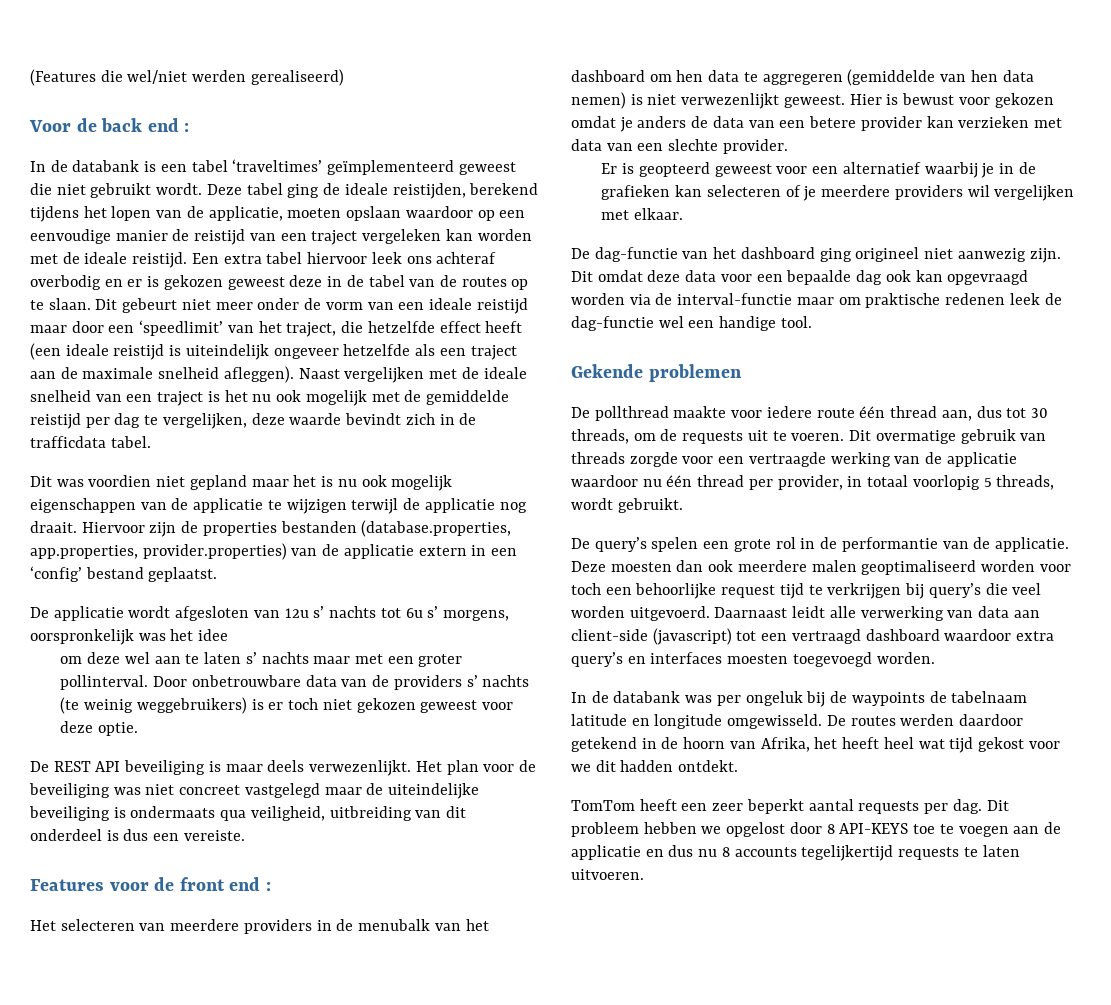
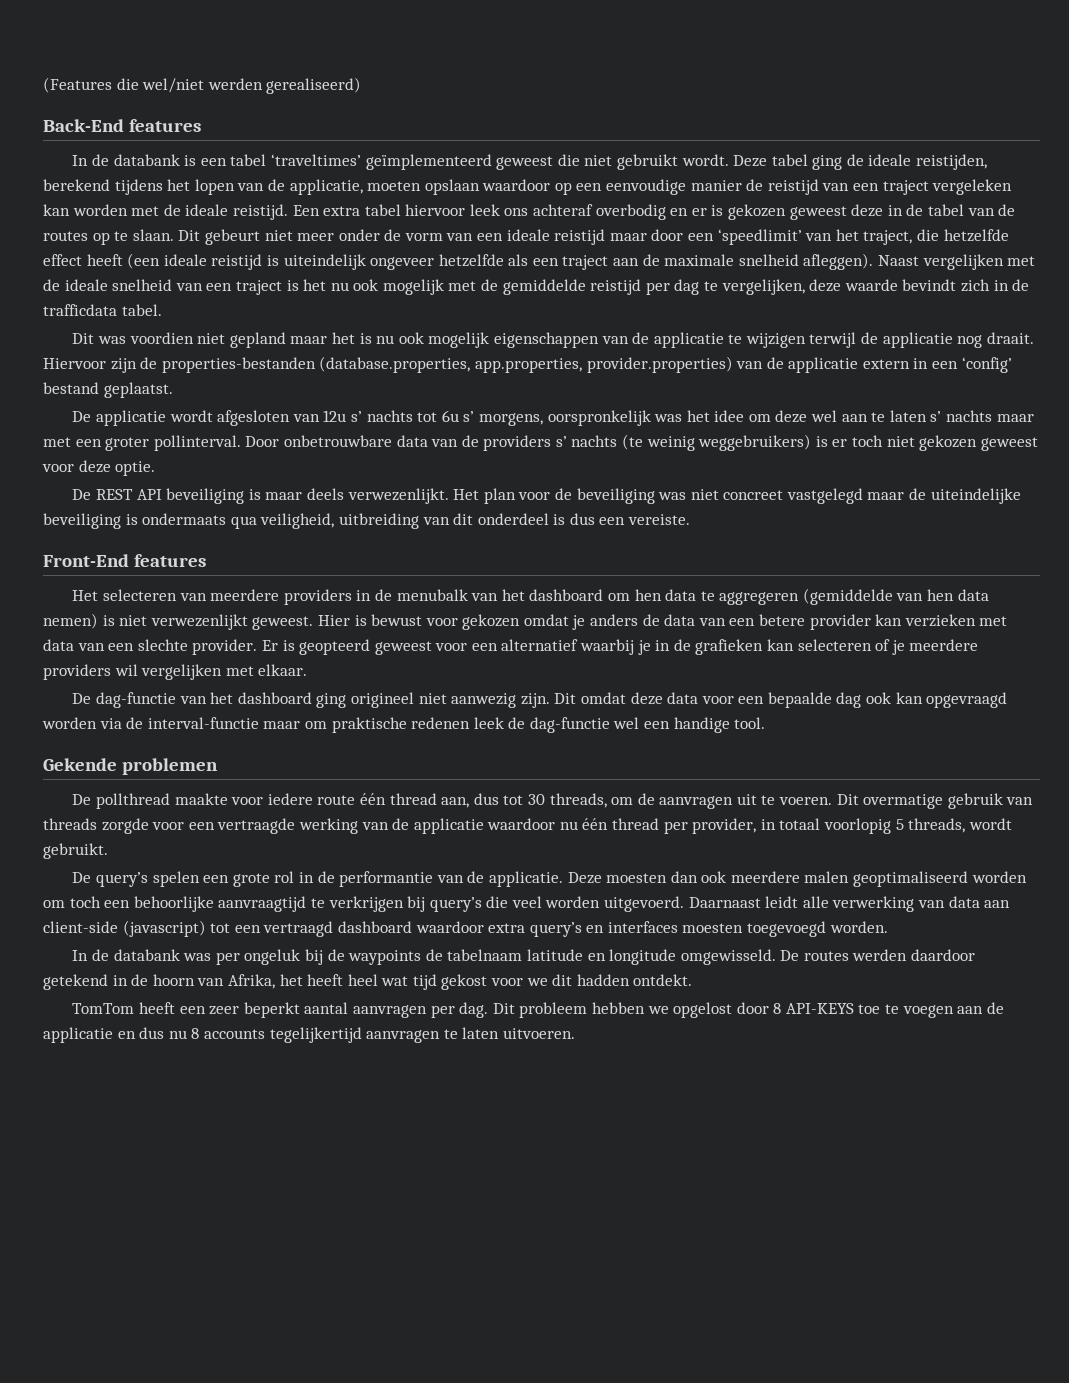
- Voor de back end :
+ Back-End features
- Hiervoor zijn de properties bestanden (database.properties, app.properties, provider.properties) van de applicatie extern in een ‘config’ bestand geplaatst.
+ Hiervoor zijn de properties-bestanden (database.properties, app.properties, provider.properties) van de applicatie extern in een ‘config’ bestand geplaatst.
- De applicatie wordt afgesloten van 12u s’ nachts tot 6u s’ morgens, oorspronkelijk was het idee
- om deze wel aan te laten s’ nachts maar met een groter pollinterval.
+ De applicatie wordt afgesloten van 12u s’ nachts tot 6u s’ morgens, oorspronkelijk was het idee om deze wel aan te laten s’ nachts maar met een groter pollinterval.
- Features voor de front end :
+ Front-End features
- Hier is bewust voor gekozen omdat je anders de data van een betere provider kan verzieken met data van een slechte provider.
- Er is geopteerd geweest voor een alternatief waarbij je in de grafieken kan selecteren of je meerdere providers wil vergelijken met elkaar.
+ Hier is bewust voor gekozen omdat je anders de data van een betere provider kan verzieken met data van een slechte provider. Er is geopteerd geweest voor een alternatief waarbij je in de grafieken kan selecteren of je meerdere providers wil vergelijken met elkaar.
- De pollthread maakte voor iedere route één thread aan, dus tot 30 threads, om de requests uit te voeren.
+ De pollthread maakte voor iedere route één thread aan, dus tot 30 threads, om de aanvragen uit te voeren.
- Deze moesten dan ook meerdere malen geoptimaliseerd worden voor toch een behoorlijke request tijd te verkrijgen bij query’s die veel worden uitgevoerd.
+ Deze moesten dan ook meerdere malen geoptimaliseerd worden om toch een behoorlijke aanvraagtijd te verkrijgen bij query’s die veel worden uitgevoerd.
- TomTom heeft een zeer beperkt aantal requests per dag.
+ TomTom heeft een zeer beperkt aantal aanvragen per dag.
- Dit probleem hebben we opgelost door 8 API-KEYS toe te voegen aan de applicatie en dus nu 8 accounts tegelijkertijd requests te laten uitvoeren.
+ Dit probleem hebben we opgelost door 8 API-KEYS toe te voegen aan de applicatie en dus nu 8 accounts tegelijkertijd aanvragen te laten uitvoeren.

